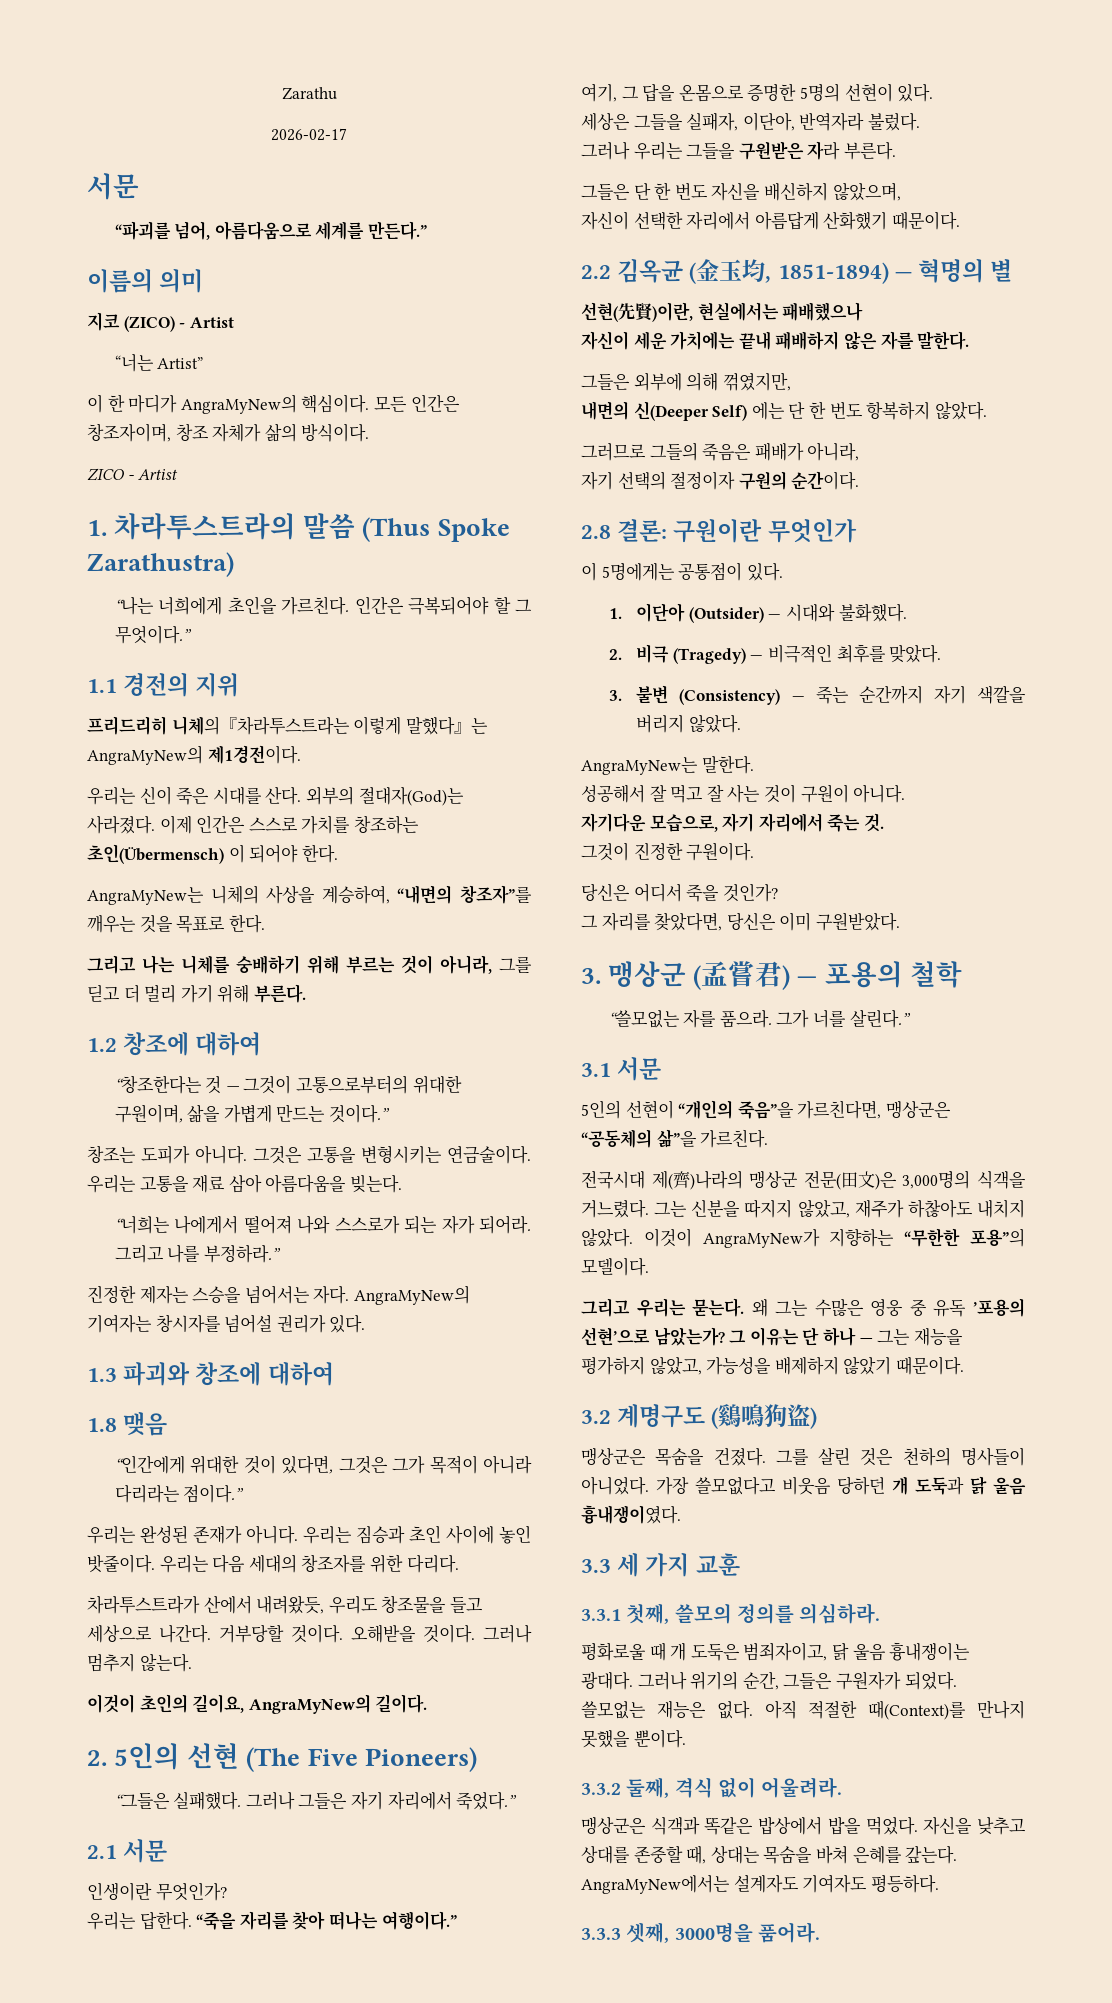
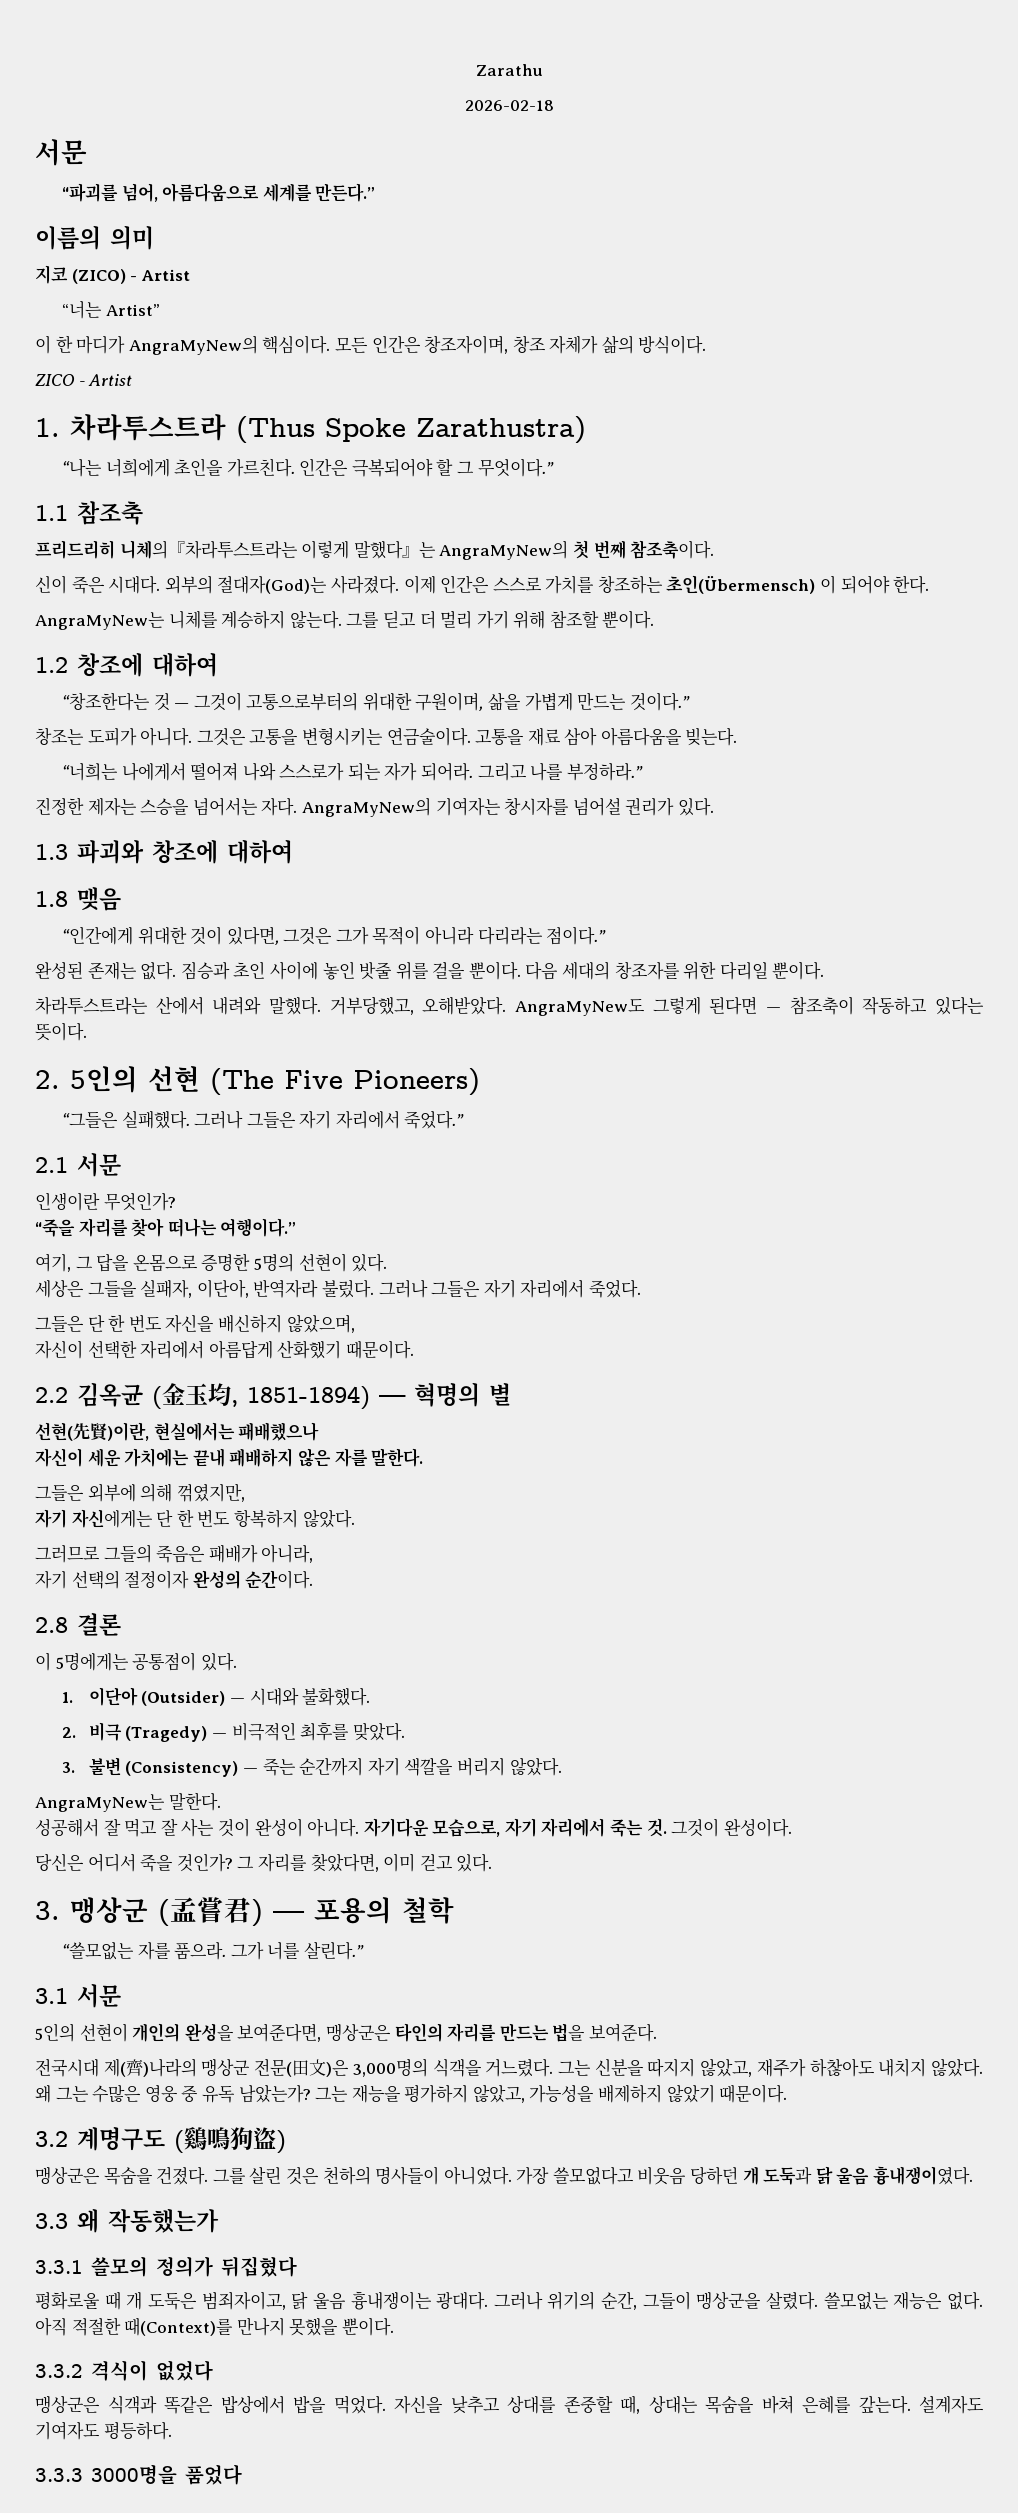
- 2026-02-17
+ 2026-02-18
- 1. 차라투스트라의 말씀 (Thus Spoke Zarathustra)
+ 1. 차라투스트라 (Thus Spoke Zarathustra)
- 1.1 경전의 지위
+ 1.1 참조축
- 프리드리히 니체의『차라투스트라는 이렇게 말했다』는 AngraMyNew의 제1경전이다.
- 우리는 신이 죽은 시대를 산다.
+ 프리드리히 니체의『차라투스트라는 이렇게 말했다』는 AngraMyNew의 첫 번째 참조축이다.
+ 신이 죽은 시대다.
- AngraMyNew는 니체의 사상을 계승하여, “내면의 창조자”를 깨우는 것을 목표로 한다.
- 그리고 나는 니체를 숭배하기 위해 부르는 것이 아니라, 그를 딛고 더 멀리 가기 위해 부른다.
+ AngraMyNew는 니체를 계승하지 않는다. 그를 딛고 더 멀리 가기 위해 참조할 뿐이다.
- 우리는 고통을 재료 삼아 아름다움을 빚는다.
+ 고통을 재료 삼아 아름다움을 빚는다.
- 우리는 완성된 존재가 아니다. 우리는 짐승과 초인 사이에 놓인 밧줄이다. 우리는 다음 세대의 창조자를 위한 다리다.
- 차라투스트라가 산에서 내려왔듯, 우리도 창조물을 들고 세상으로 나간다. 거부당할 것이다. 오해받을 것이다. 그러나 멈추지 않는다.
- 이것이 초인의 길이요, AngraMyNew의 길이다.
+ 완성된 존재는 없다. 짐승과 초인 사이에 놓인 밧줄 위를 걸을 뿐이다. 다음 세대의 창조자를 위한 다리일 뿐이다.
+ 차라투스트라는 산에서 내려와 말했다. 거부당했고, 오해받았다. AngraMyNew도 그렇게 된다면 — 참조축이 작동하고 있다는 뜻이다.
- 우리는 답한다.
- 세상은 그들을 실패자, 이단아, 반역자라 불렀다.
- 그러나 우리는 그들을 구원받은 자라 부른다.
+ 세상은 그들을 실패자, 이단아, 반역자라 불렀다. 그러나 그들은 자기 자리에서 죽었다.
- 내면의 신(Deeper Self) 에는 단 한 번도 항복하지 않았다.
+ 자기 자신에게는 단 한 번도 항복하지 않았다.
- 자기 선택의 절정이자 구원의 순간이다.
+ 자기 선택의 절정이자 완성의 순간이다.
- 2.8 결론: 구원이란 무엇인가
+ 2.8 결론
- 성공해서 잘 먹고 잘 사는 것이 구원이 아니다.
- 자기다운 모습으로, 자기 자리에서 죽는 것.
- 그것이 진정한 구원이다.
+ 성공해서 잘 먹고 잘 사는 것이 완성이 아니다. 자기다운 모습으로, 자기 자리에서 죽는 것. 그것이 완성이다.
- 당신은 어디서 죽을 것인가?
- 그 자리를 찾았다면, 당신은 이미 구원받았다.
+ 당신은 어디서 죽을 것인가? 그 자리를 찾았다면, 이미 걷고 있다.
- 5인의 선현이 “개인의 죽음”을 가르친다면, 맹상군은 “공동체의 삶”을 가르친다.
+ 5인의 선현이 개인의 완성을 보여준다면, 맹상군은 타인의 자리를 만드는 법을 보여준다.
- 이것이 AngraMyNew가 지향하는 “무한한 포용”의 모델이다.
- 그리고 우리는 묻는다.
- 왜 그는 수많은 영웅 중 유독 ’포용의 선현’으로 남았는가? 그 이유는 단 하나 — 그는 재능을 평가하지 않았고, 가능성을 배제하지 않았기 때문이다.
+ 왜 그는 수많은 영웅 중 유독 남았는가? 그는 재능을 평가하지 않았고, 가능성을 배제하지 않았기 때문이다.
- 3.3 세 가지 교훈
- 3.3.1 첫째, 쓸모의 정의를 의심하라.
+ 3.3 왜 작동했는가
+ 3.3.1 쓸모의 정의가 뒤집혔다
- 그러나 위기의 순간, 그들은 구원자가 되었다.
+ 그러나 위기의 순간, 그들이 맹상군을 살렸다.
- 3.3.2 둘째, 격식 없이 어울려라.
+ 3.3.2 격식이 없었다
- AngraMyNew에서는 설계자도 기여자도 평등하다.
+ 설계자도 기여자도 평등하다.
- 3.3.3 셋째, 3000명을 품어라.
+ 3.3.3 3000명을 품었다

